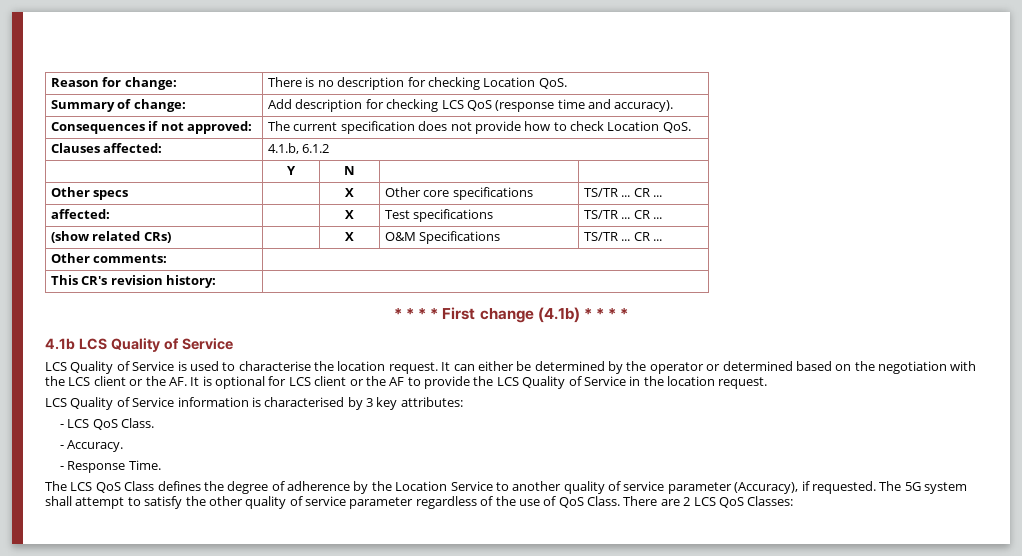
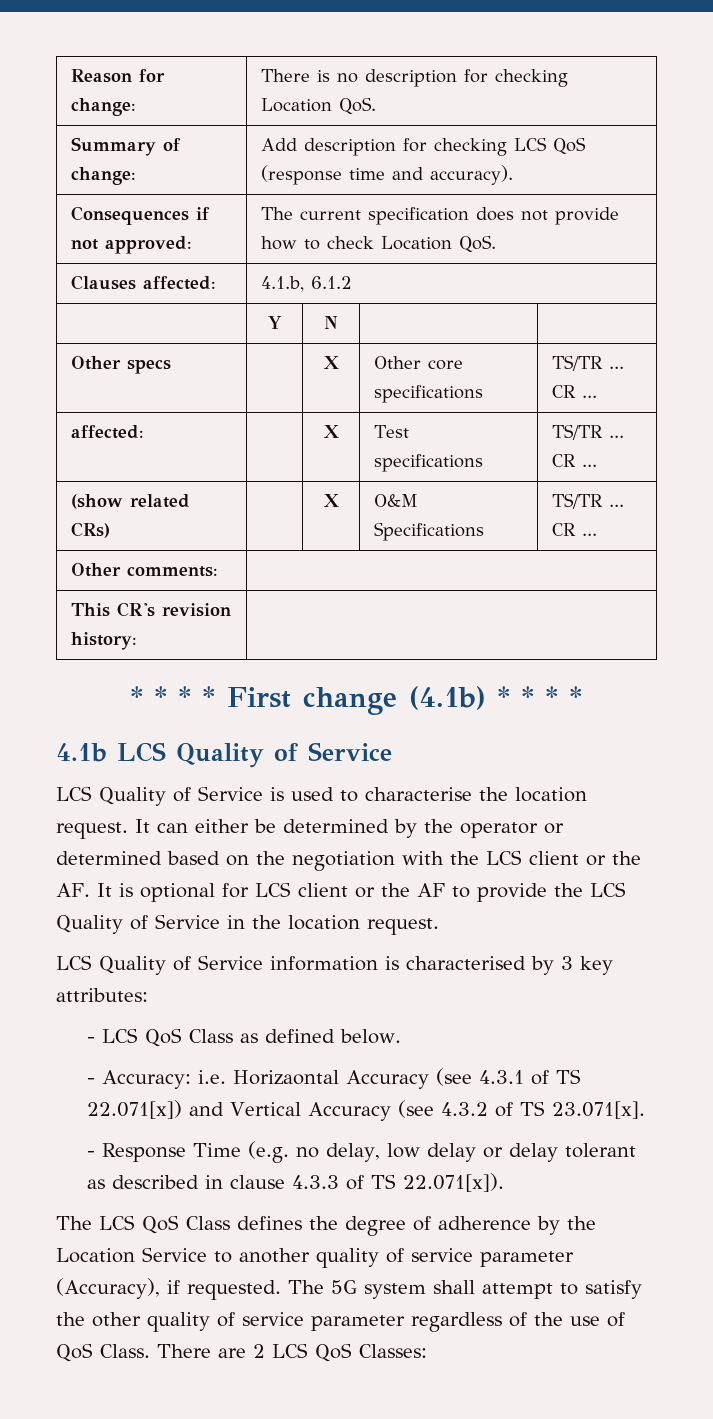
- - LCS QoS Class.
- - Accuracy.
- - Response Time.
+ - LCS QoS Class as defined below.
+ - Accuracy: i.e. Horizaontal Accuracy (see 4.3.1 of TS 22.071[x]) and Vertical Accuracy (see 4.3.2 of TS 23.071[x].
+ - Response Time (e.g. no delay, low delay or delay tolerant as described in clause 4.3.3 of TS 22.071[x]).

